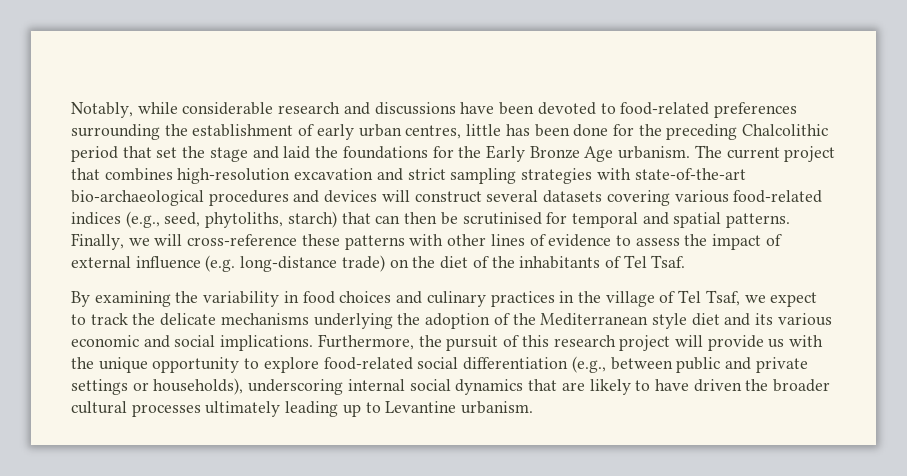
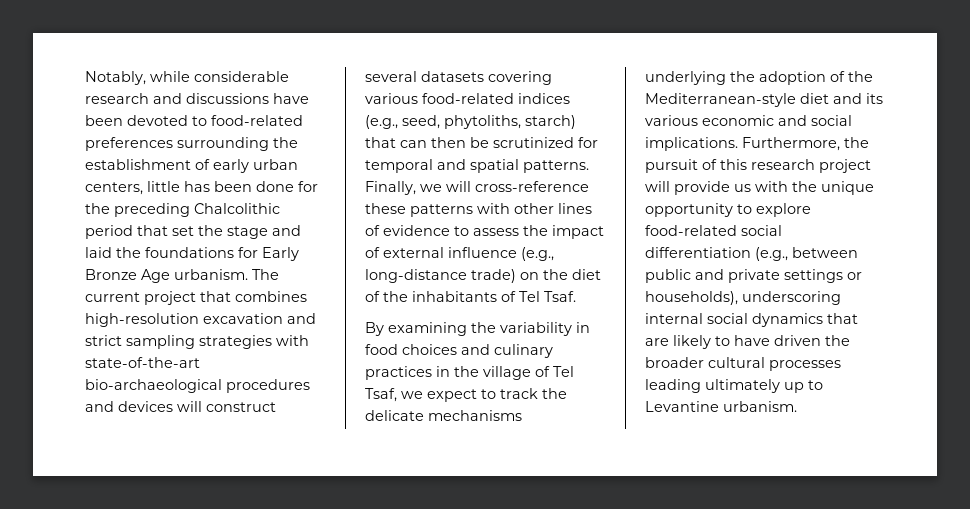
- Notably, while considerable research and discussions have been devoted to food-related preferences surrounding the establishment of early urban centres, little has been done for the preceding Chalcolithic period that set the stage and laid the foundations for the Early Bronze Age urbanism.
+ Notably, while considerable research and discussions have been devoted to food-related preferences surrounding the establishment of early urban centers, little has been done for the preceding Chalcolithic period that set the stage and laid the foundations for Early Bronze Age urbanism.
- The current project that combines high-resolution excavation and strict sampling strategies with state-of-the-art bio-archaeological procedures and devices will construct several datasets covering various food-related indices (e.g., seed, phytoliths, starch) that can then be scrutinised for temporal and spatial patterns.
+ The current project that combines high-resolution excavation and strict sampling strategies with state-of-the-art bio-archaeological procedures and devices will construct several datasets covering various food-related indices (e.g., seed, phytoliths, starch) that can then be scrutinized for temporal and spatial patterns.
- Finally, we will cross-reference these patterns with other lines of evidence to assess the impact of external influence (e.g. long-distance trade) on the diet of the inhabitants of Tel Tsaf.
+ Finally, we will cross-reference these patterns with other lines of evidence to assess the impact of external influence (e.g., long-distance trade) on the diet of the inhabitants of Tel Tsaf.
- By examining the variability in food choices and culinary practices in the village of Tel Tsaf, we expect to track the delicate mechanisms underlying the adoption of the Mediterranean style diet and its various economic and social implications.
+ By examining the variability in food choices and culinary practices in the village of Tel Tsaf, we expect to track the delicate mechanisms underlying the adoption of the Mediterranean-style diet and its various economic and social implications.
- Furthermore, the pursuit of this research project will provide us with the unique opportunity to explore food-related social differentiation (e.g., between public and private settings or households), underscoring internal social dynamics that are likely to have driven the broader cultural processes ultimately leading up to Levantine urbanism.
+ Furthermore, the pursuit of this research project will provide us with the unique opportunity to explore food-related social differentiation (e.g., between public and private settings or households), underscoring internal social dynamics that are likely to have driven the broader cultural processes leading ultimately up to Levantine urbanism.

